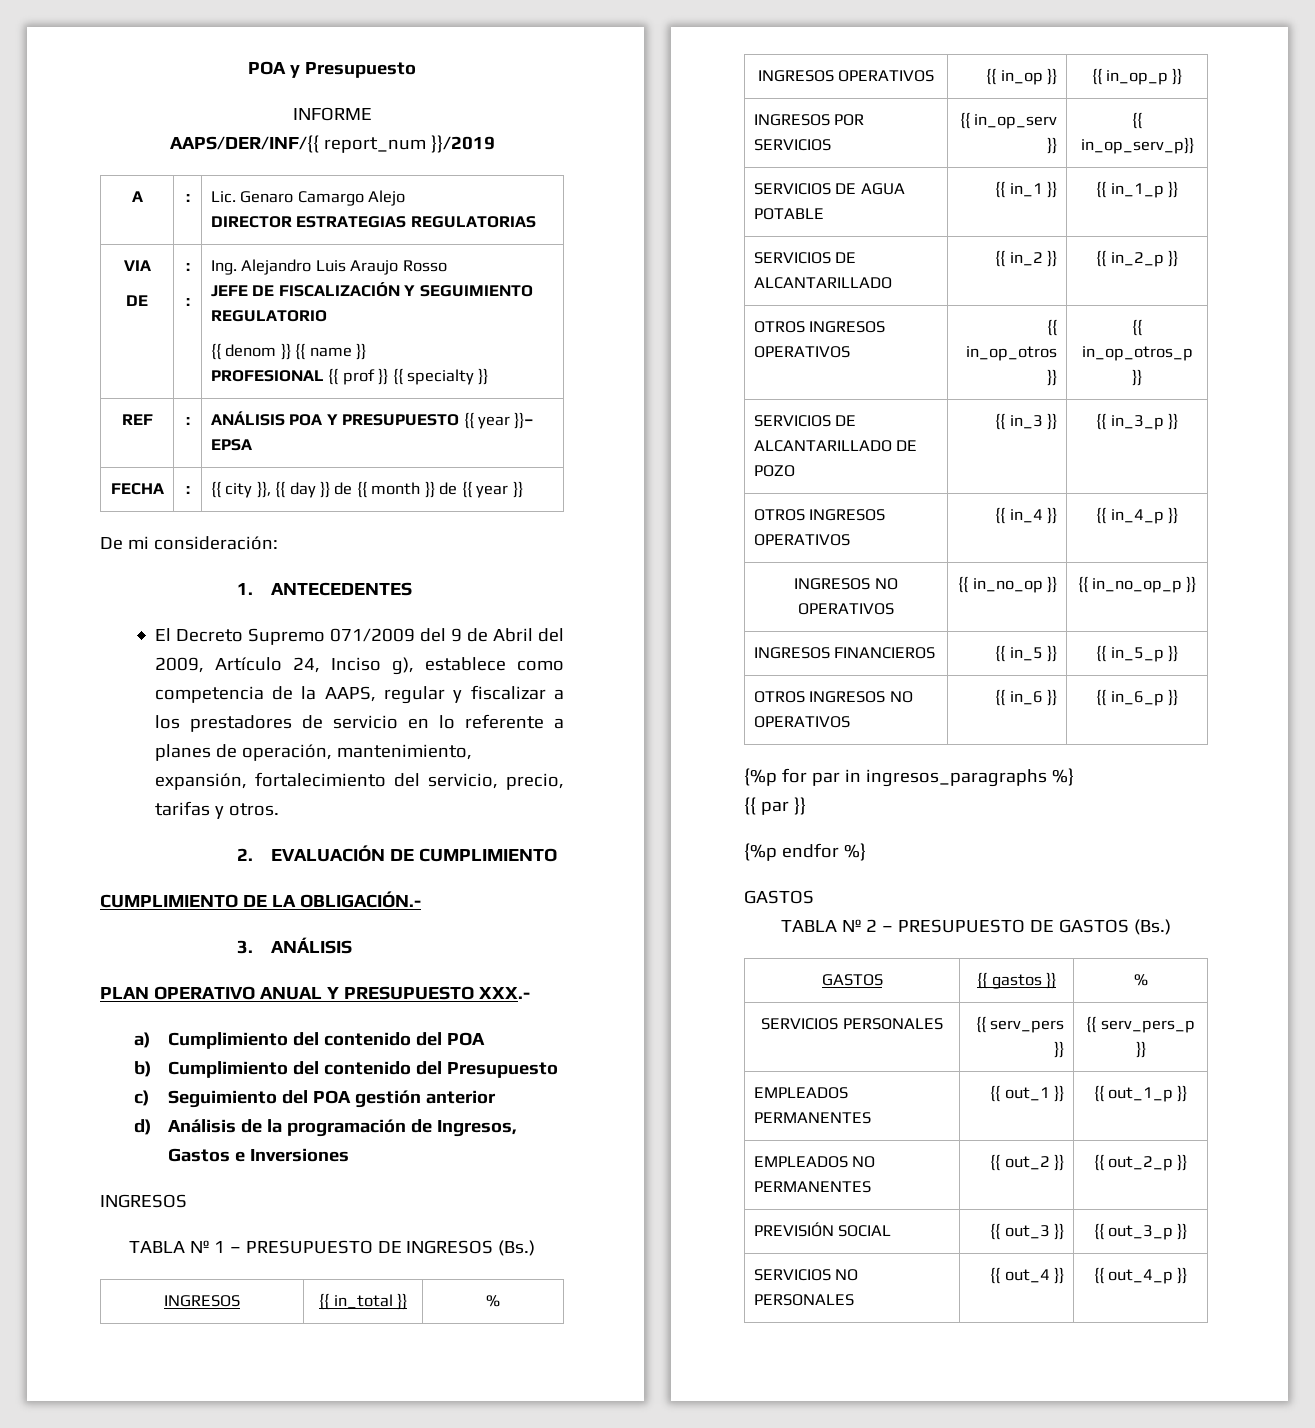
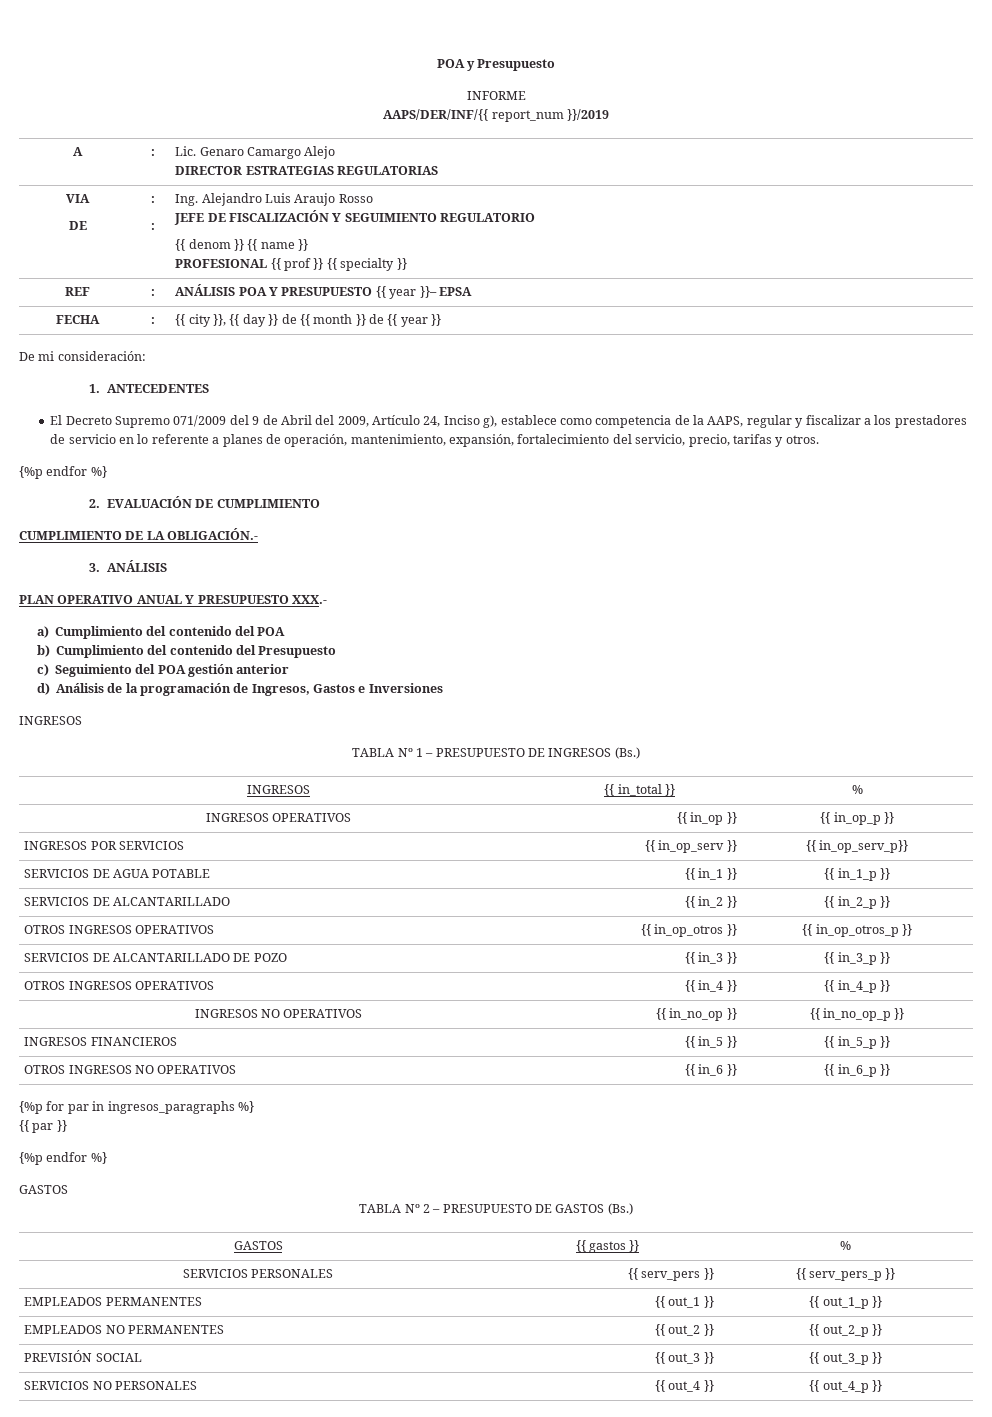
  El Decreto Supremo 071/2009 del 9 de Abril del 2009, Artículo 24, Inciso g), establece como competencia de la AAPS, regular y fiscalizar a los prestadores de servicio en lo referente a planes de operación, mantenimiento, expansión, fortalecimiento del servicio, precio, tarifas y otros.
+ {%p endfor %}

